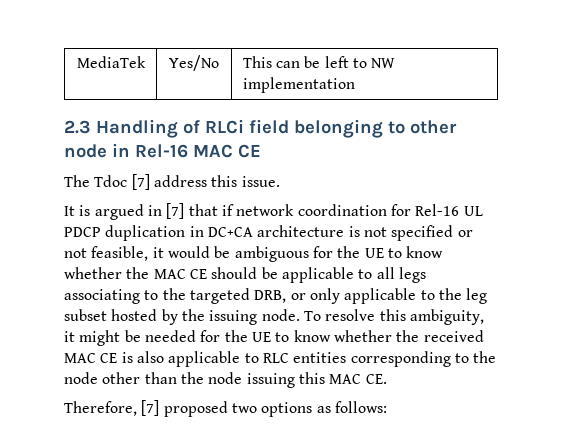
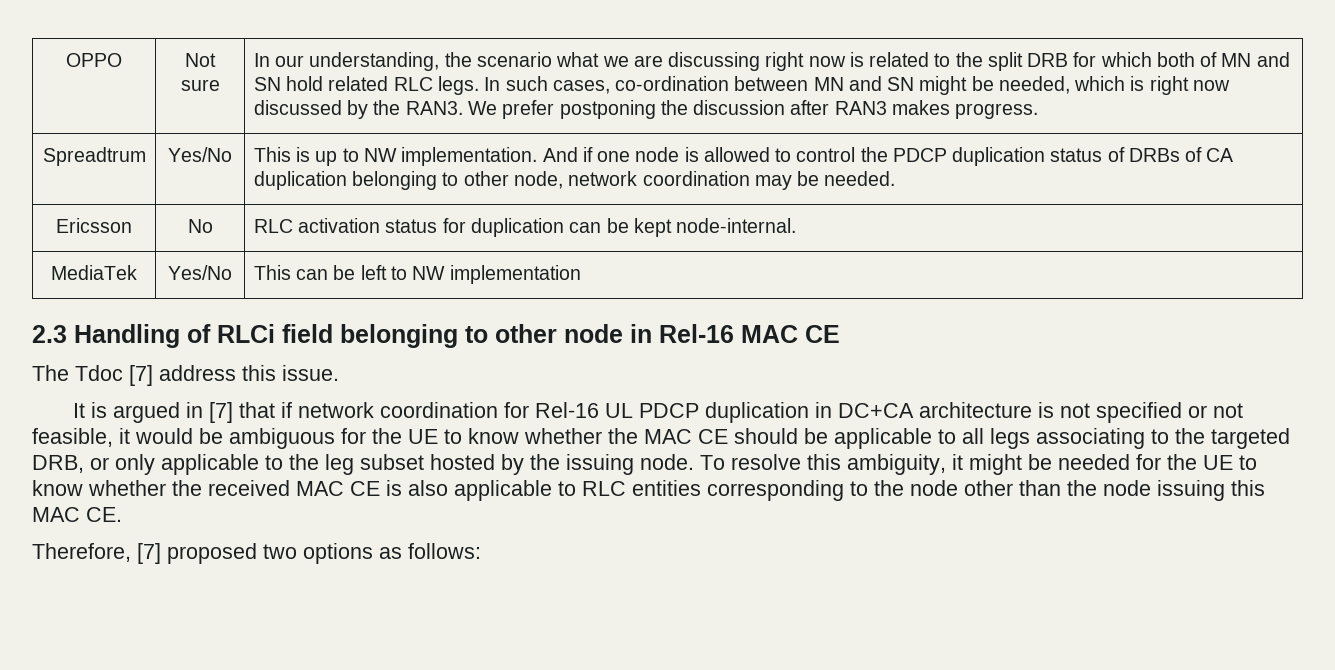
+ OPPO | Not sure | In our understanding, the scenario what we are discussing right now is related to the split DRB for which both of MN and SN hold related RLC legs. In such cases, co-ordination between MN and SN might be needed, which is right now discussed by the RAN3. We prefer postponing the discussion after RAN3 makes progress.
+ Spreadtrum | Yes/No | This is up to NW implementation. And if one node is allowed to control the PDCP duplication status of DRBs of CA duplication belonging to other node, network coordination may be needed.
+ Ericsson | No | RLC activation status for duplication can be kept node-internal.

